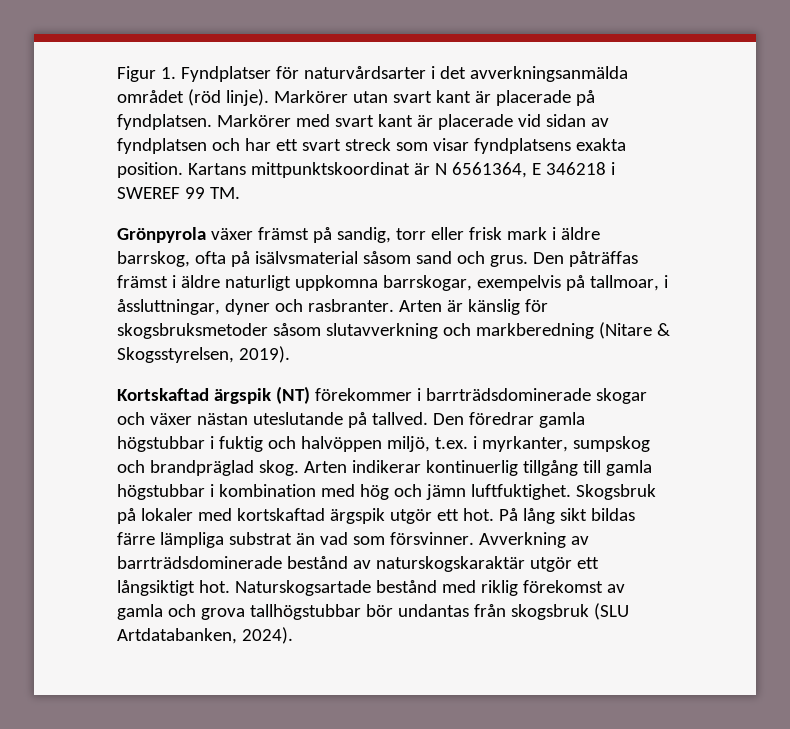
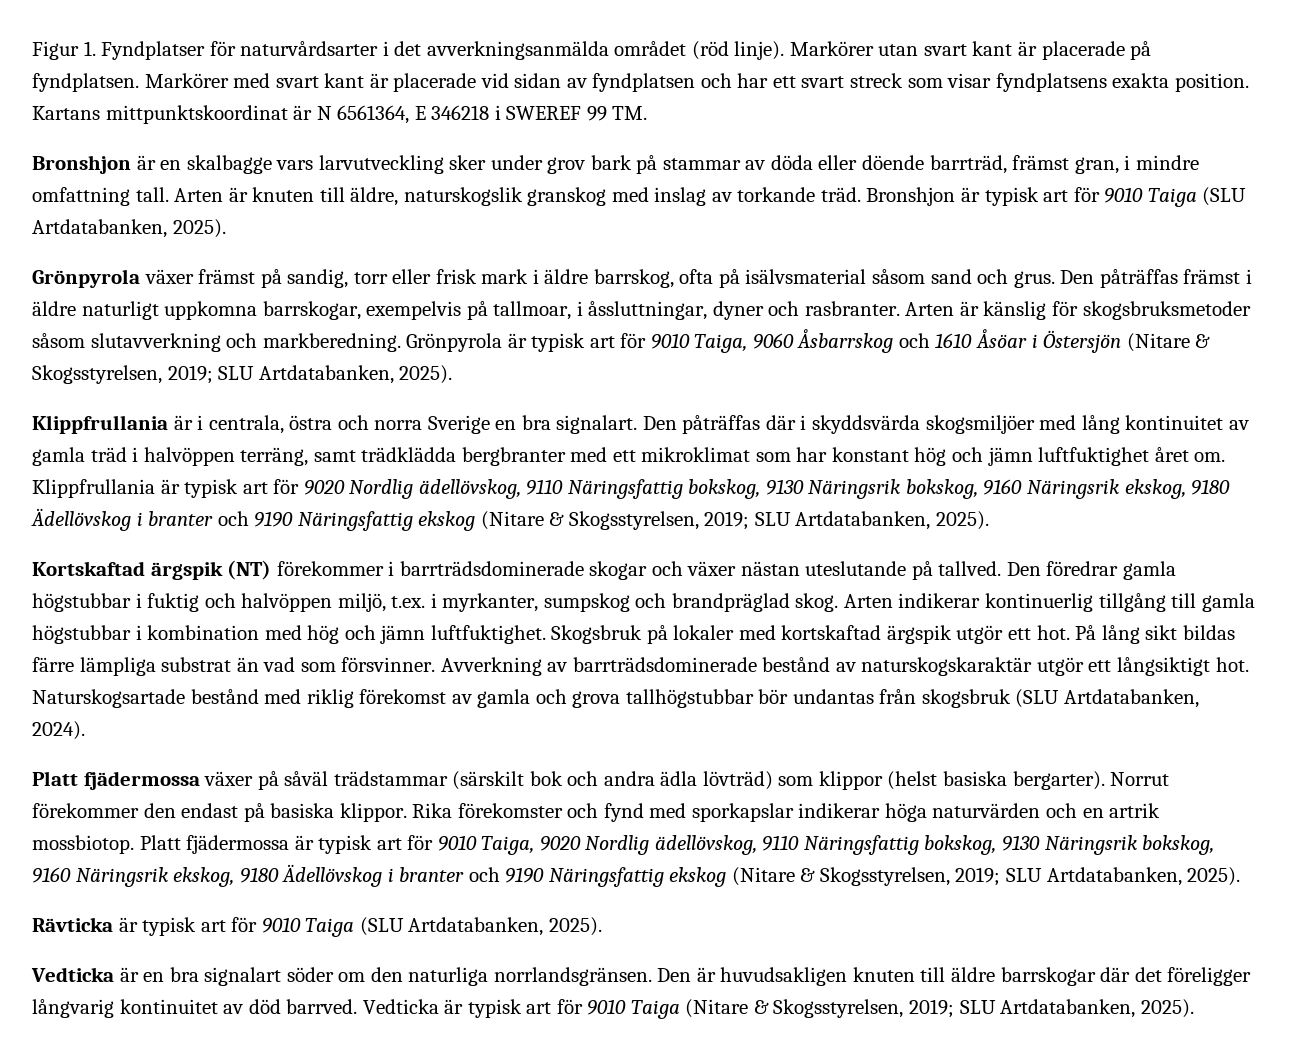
+ Bronshjon är en skalbagge vars larvutveckling sker under grov bark på stammar av döda eller döende barrträd, främst gran, i mindre omfattning tall. Arten är knuten till äldre, naturskogslik granskog med inslag av torkande träd. Bronshjon är typisk art för 9010 Taiga (SLU Artdatabanken, 2025).
- Arten är känslig för skogsbruksmetoder såsom slutavverkning och markberedning (Nitare & Skogsstyrelsen, 2019).
+ Arten är känslig för skogsbruksmetoder såsom slutavverkning och markberedning. Grönpyrola är typisk art för 9010 Taiga, 9060 Åsbarrskog och 1610 Åsöar i Östersjön (Nitare & Skogsstyrelsen, 2019; SLU Artdatabanken, 2025).
+ Klippfrullania är i centrala, östra och norra Sverige en bra signalart. Den påträffas där i skyddsvärda skogsmiljöer med lång kontinuitet av gamla träd i halvöppen terräng, samt trädklädda bergbranter med ett mikroklimat som har konstant hög och jämn luftfuktighet året om. Klippfrullania är typisk art för 9020 Nordlig ädellövskog, 9110 Näringsfattig bokskog, 9130 Näringsrik bokskog, 9160 Näringsrik ekskog, 9180 Ädellövskog i branter och 9190 Näringsfattig ekskog (Nitare & Skogsstyrelsen, 2019; SLU Artdatabanken, 2025).
+ Platt fjädermossa växer på såväl trädstammar (särskilt bok och andra ädla lövträd) som klippor (helst basiska bergarter). Norrut förekommer den endast på basiska klippor. Rika förekomster och fynd med sporkapslar indikerar höga naturvärden och en artrik mossbiotop. Platt fjädermossa är typisk art för 9010 Taiga, 9020 Nordlig ädellövskog, 9110 Näringsfattig bokskog, 9130 Näringsrik bokskog, 9160 Näringsrik ekskog, 9180 Ädellövskog i branter och 9190 Näringsfattig ekskog (Nitare & Skogsstyrelsen, 2019; SLU Artdatabanken, 2025).
+ Rävticka är typisk art för 9010 Taiga (SLU Artdatabanken, 2025).
+ Vedticka är en bra signalart söder om den naturliga norrlandsgränsen. Den är huvudsakligen knuten till äldre barrskogar där det föreligger långvarig kontinuitet av död barrved. Vedticka är typisk art för 9010 Taiga (Nitare & Skogsstyrelsen, 2019; SLU Artdatabanken, 2025).

